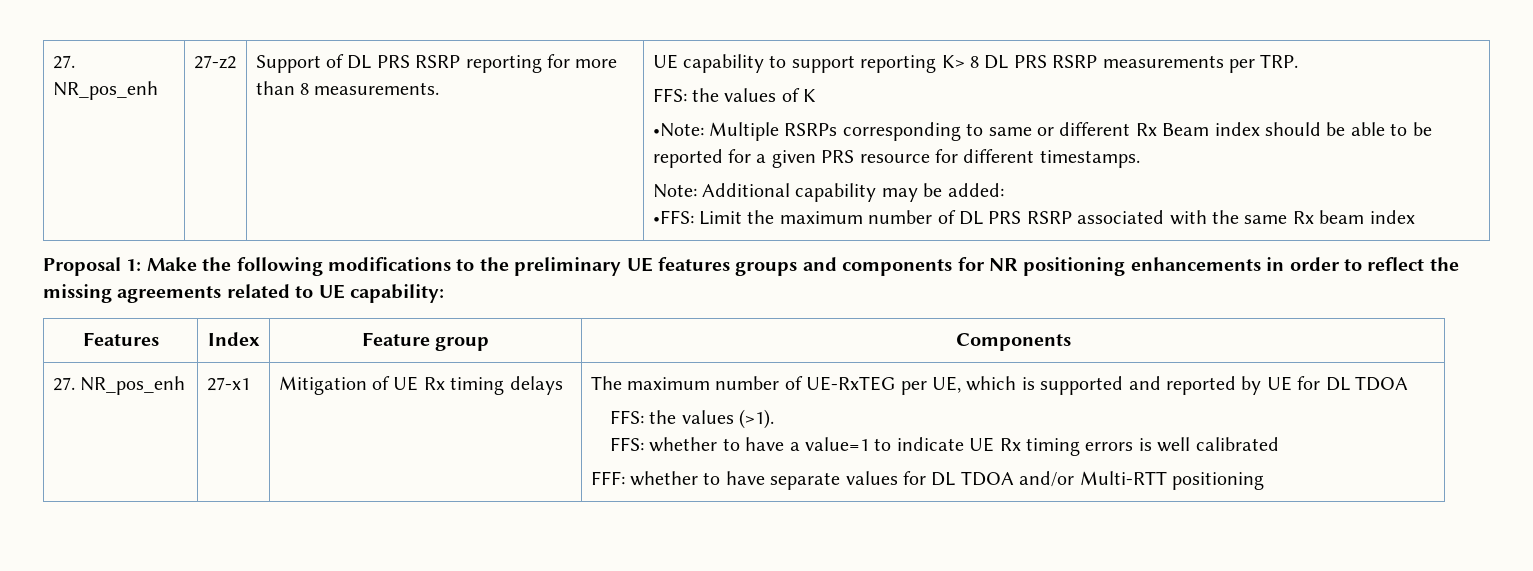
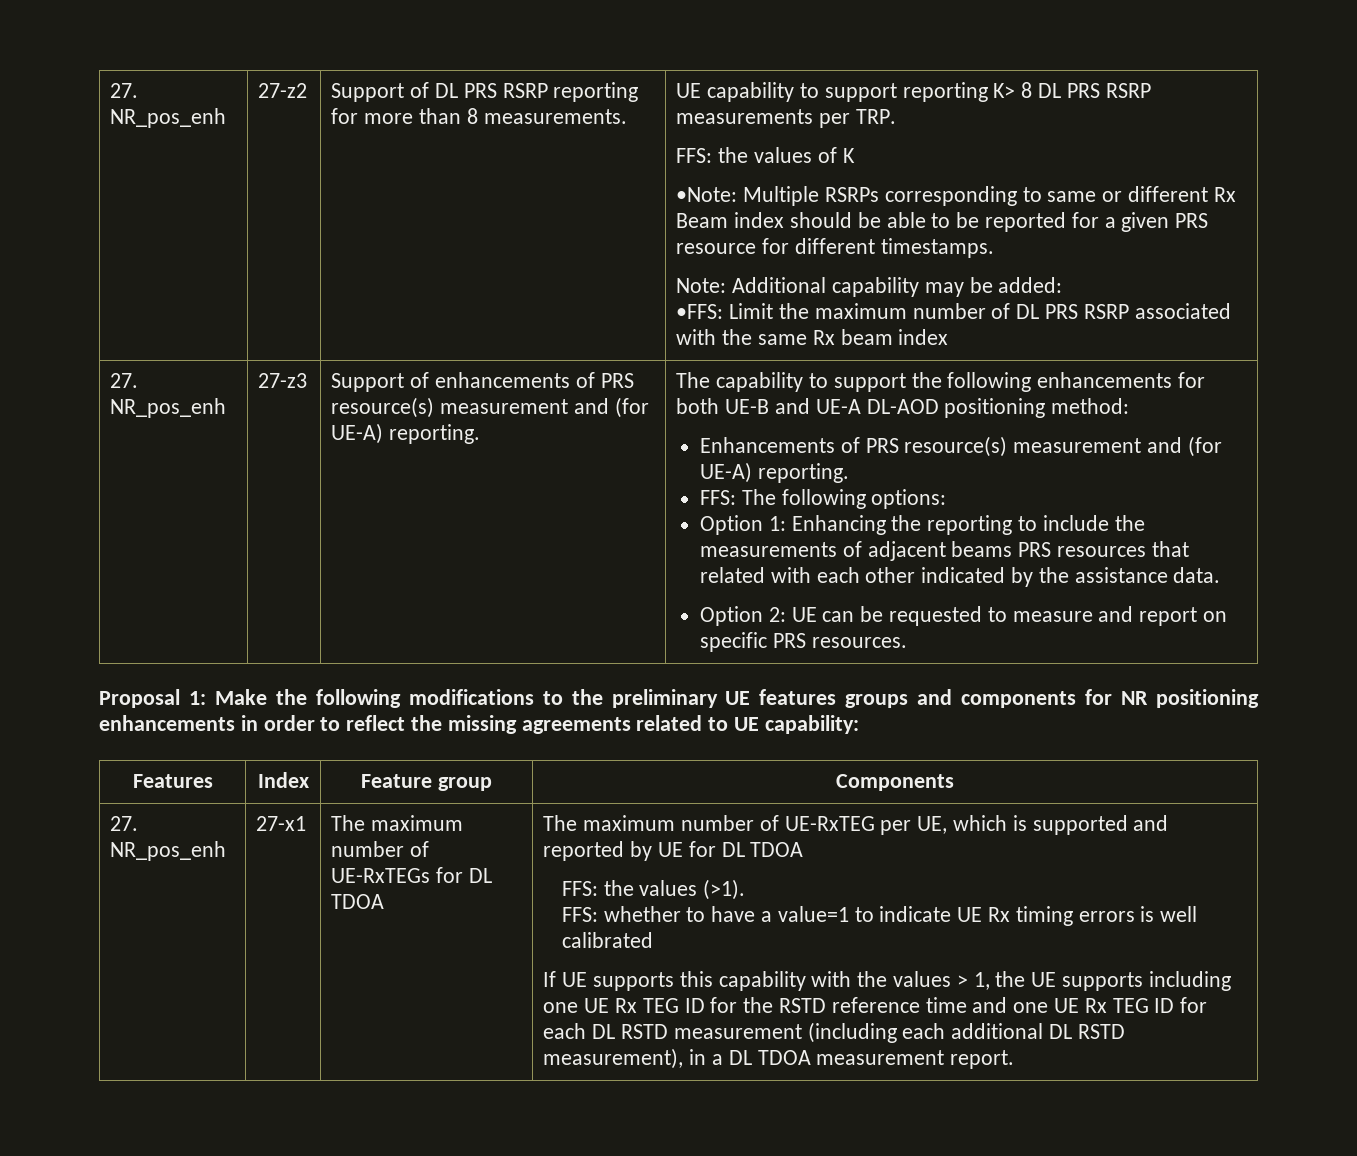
+ 27. NR_pos_enh | 27-z3 | Support of enhancements of PRS resource(s) measurement and (for UE-A) reporting. | The capability to support the following enhancements for both UE-B and UE-A DL-AOD positioning method:
+ Enhancements of PRS resource(s) measurement and (for UE-A) reporting.
+ FFS: The following options:
+ Option 1: Enhancing the reporting to include the measurements of adjacent beams PRS resources that related with each other indicated by the assistance data.
+ Option 2: UE can be requested to measure and report on specific PRS resources.
- Mitigation of UE Rx timing delays
+ The maximum number of UE-RxTEGs for DL TDOA
- FFF: whether to have separate values for DL TDOA and/or Multi-RTT positioning
+ If UE supports this capability with the values > 1, the UE supports including one UE Rx TEG ID for the RSTD reference time and one UE Rx TEG ID for each DL RSTD measurement (including each additional DL RSTD measurement), in a DL TDOA measurement report.

